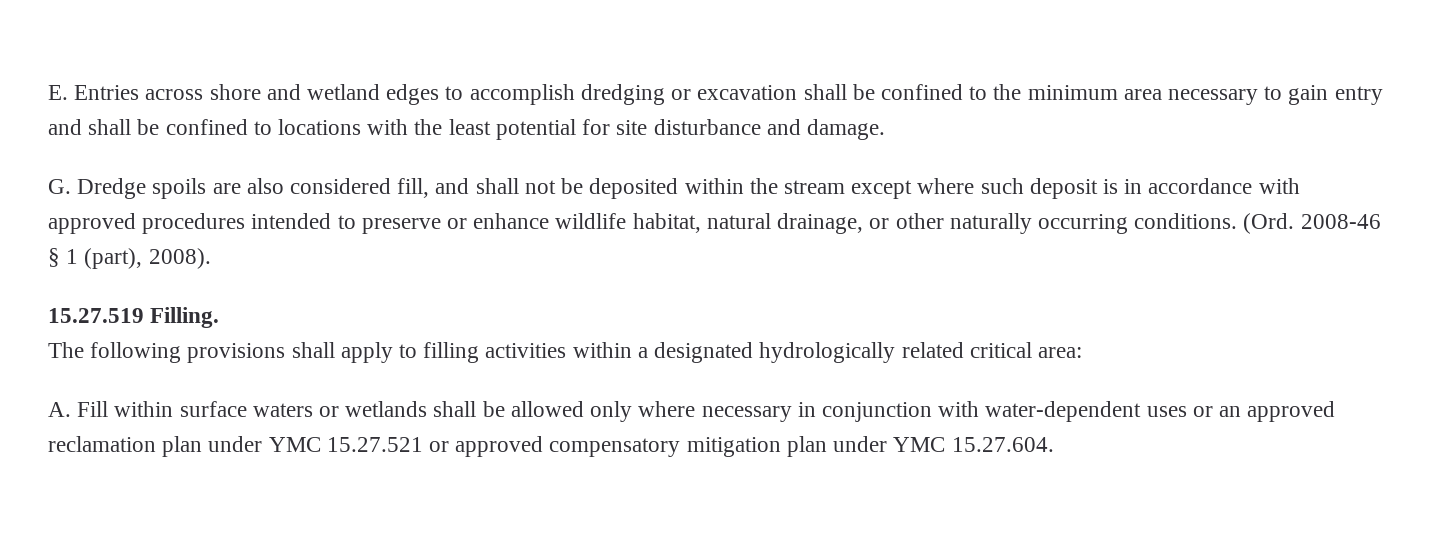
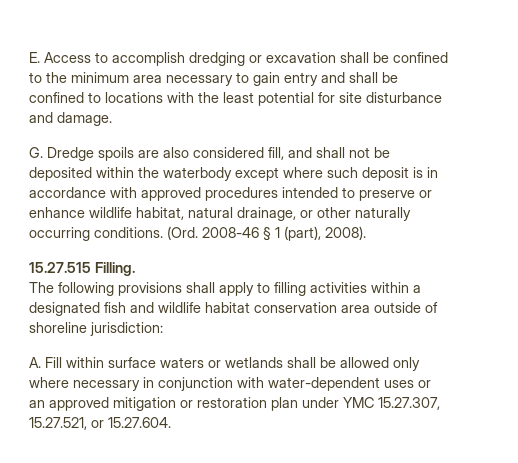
- E. Entries across shore and wetland edges to accomplish dredging or excavation shall be confined to the minimum area necessary to gain entry and shall be confined to locations with the least potential for site disturbance and damage.
+ E. Access to accomplish dredging or excavation shall be confined to the minimum area necessary to gain entry and shall be confined to locations with the least potential for site disturbance and damage.
- G. Dredge spoils are also considered fill, and shall not be deposited within the stream except where such deposit is in accordance with approved procedures intended to preserve or enhance wildlife habitat, natural drainage, or other naturally occurring conditions.
+ G. Dredge spoils are also considered fill, and shall not be deposited within the waterbody except where such deposit is in accordance with approved procedures intended to preserve or enhance wildlife habitat, natural drainage, or other naturally occurring conditions.
- 15.27.519 Filling.
+ 15.27.515 Filling.
- The following provisions shall apply to filling activities within a designated hydrologically related critical area:
+ The following provisions shall apply to filling activities within a designated fish and wildlife habitat conservation area outside of shoreline jurisdiction:
- A. Fill within surface waters or wetlands shall be allowed only where necessary in conjunction with water-dependent uses or an approved reclamation plan under YMC 15.27.521 or approved compensatory mitigation plan under YMC 15.27.604.
+ A. Fill within surface waters or wetlands shall be allowed only where necessary in conjunction with water-dependent uses or an approved mitigation or restoration plan under YMC 15.27.307, 15.27.521, or 15.27.604.

